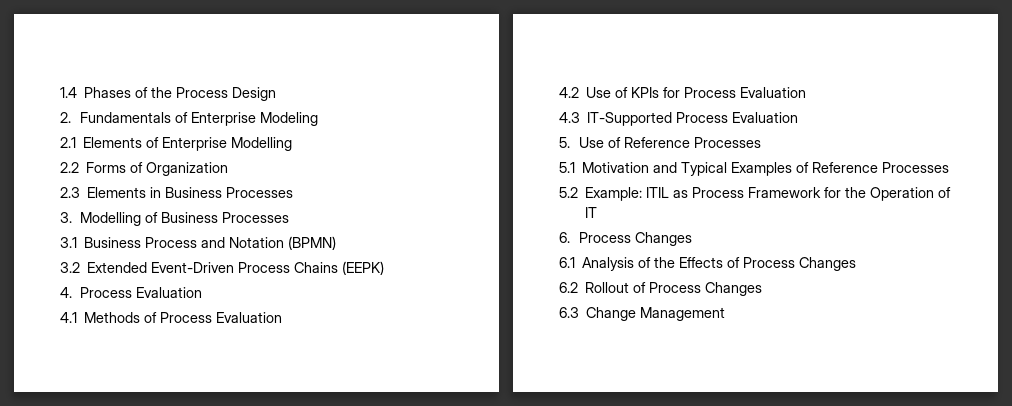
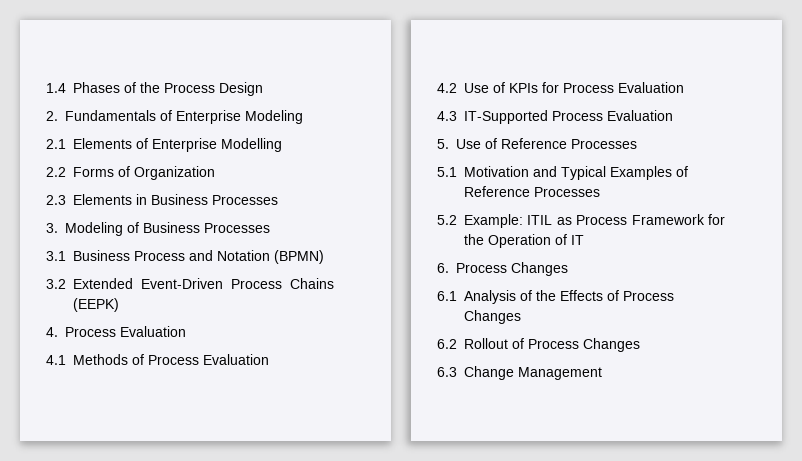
- 3. Modelling of Business Processes
+ 3. Modeling of Business Processes

